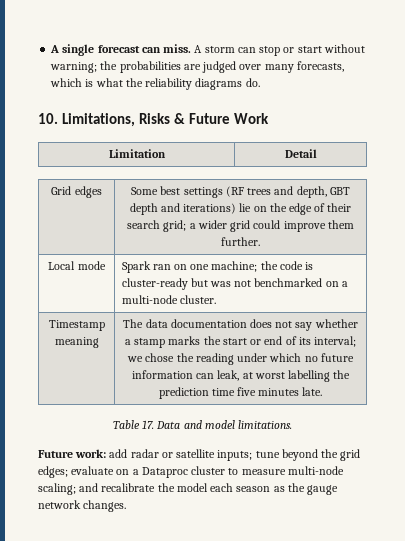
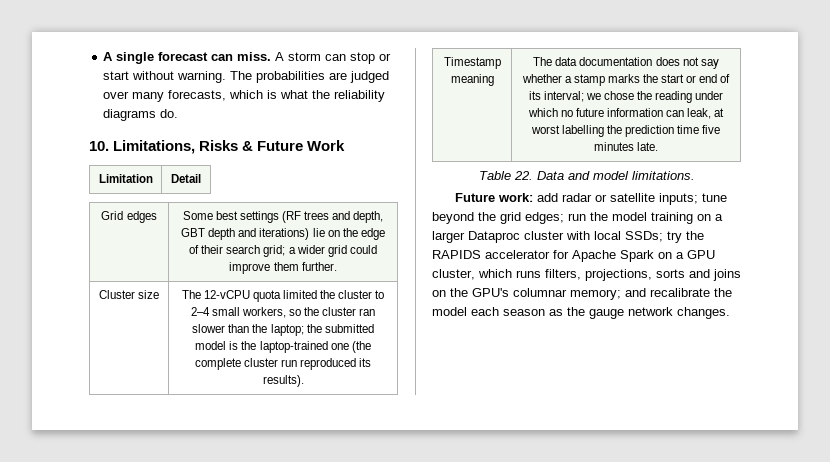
- A storm can stop or start without warning; the probabilities are judged over many forecasts, which is what the reliability diagrams do.
+ A storm can stop or start without warning. The probabilities are judged over many forecasts, which is what the reliability diagrams do.
- Local mode | Spark ran on one machine; the code is cluster-ready but was not benchmarked on a multi-node cluster.
+ Cluster size | The 12-vCPU quota limited the cluster to 2–4 small workers, so the cluster ran slower than the laptop; the submitted model is the laptop-trained one (the complete cluster run reproduced its results).
- Table 17. Data and model limitations.
+ Table 22. Data and model limitations.
- Future work: add radar or satellite inputs; tune beyond the grid edges; evaluate on a Dataproc cluster to measure multi-node scaling; and recalibrate the model each season as the gauge network changes.
+ Future work: add radar or satellite inputs; tune beyond the grid edges; run the model training on a larger Dataproc cluster with local SSDs; try the RAPIDS accelerator for Apache Spark on a GPU cluster, which runs filters, projections, sorts and joins on the GPU's columnar memory; and recalibrate the model each season as the gauge network changes.

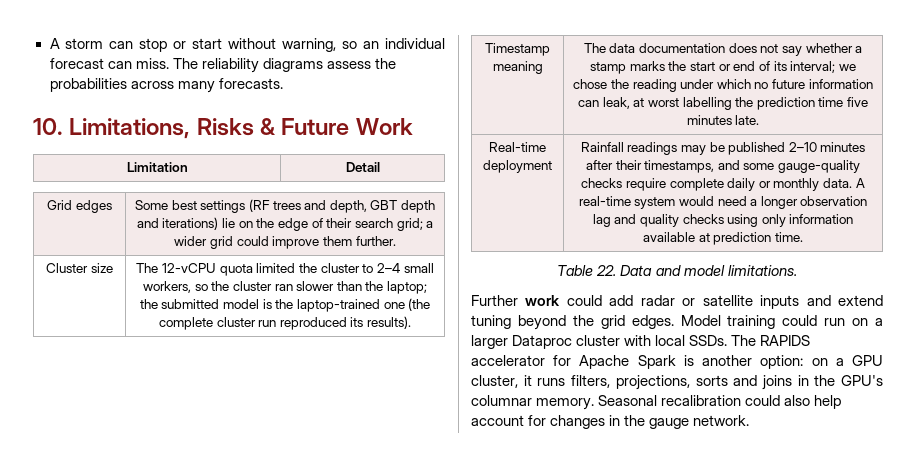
- A single forecast can miss. A storm can stop or start without warning. The probabilities are judged over many forecasts, which is what the reliability diagrams do.
+ A storm can stop or start without warning, so an individual forecast can miss. The reliability diagrams assess the probabilities across many forecasts.
+ Real-time deployment | Rainfall readings may be published 2–10 minutes after their timestamps, and some gauge-quality checks require complete daily or monthly data. A real-time system would need a longer observation lag and quality checks using only information available at prediction time.
- Future work: add radar or satellite inputs; tune beyond the grid edges; run the model training on a larger Dataproc cluster with local SSDs; try the RAPIDS accelerator for Apache Spark on a GPU cluster, which runs filters, projections, sorts and joins on the GPU's columnar memory; and recalibrate the model each season as the gauge network changes.
+ Further work could add radar or satellite inputs and extend tuning beyond the grid edges. Model training could run on a larger Dataproc cluster with local SSDs. The RAPIDS accelerator for Apache Spark is another option: on a GPU cluster, it runs filters, projections, sorts and joins in the GPU's columnar memory. Seasonal recalibration could also help account for changes in the gauge network.

